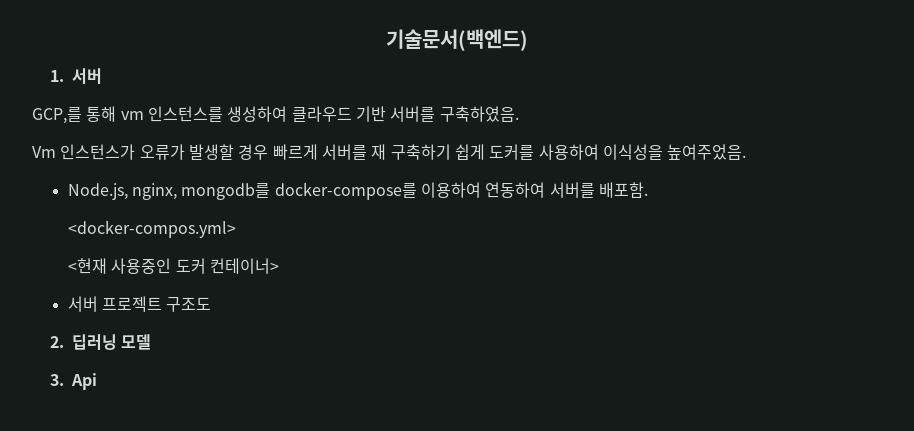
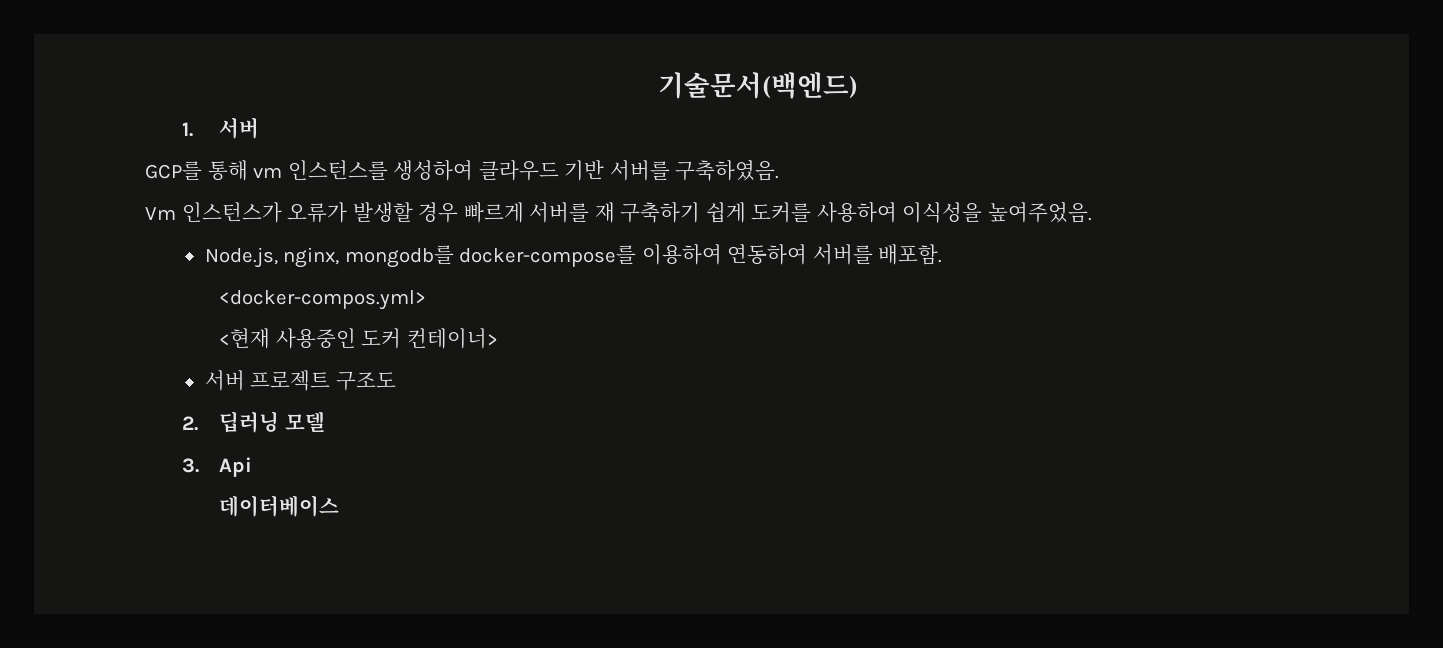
- GCP,를 통해 vm 인스턴스를 생성하여 클라우드 기반 서버를 구축하였음.
+ GCP를 통해 vm 인스턴스를 생성하여 클라우드 기반 서버를 구축하였음.
+ 데이터베이스

